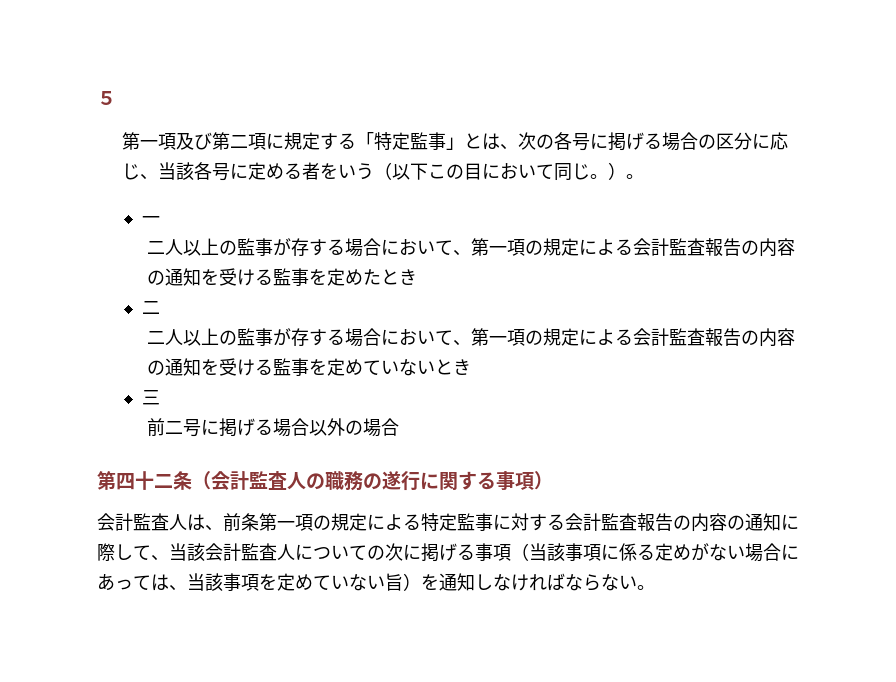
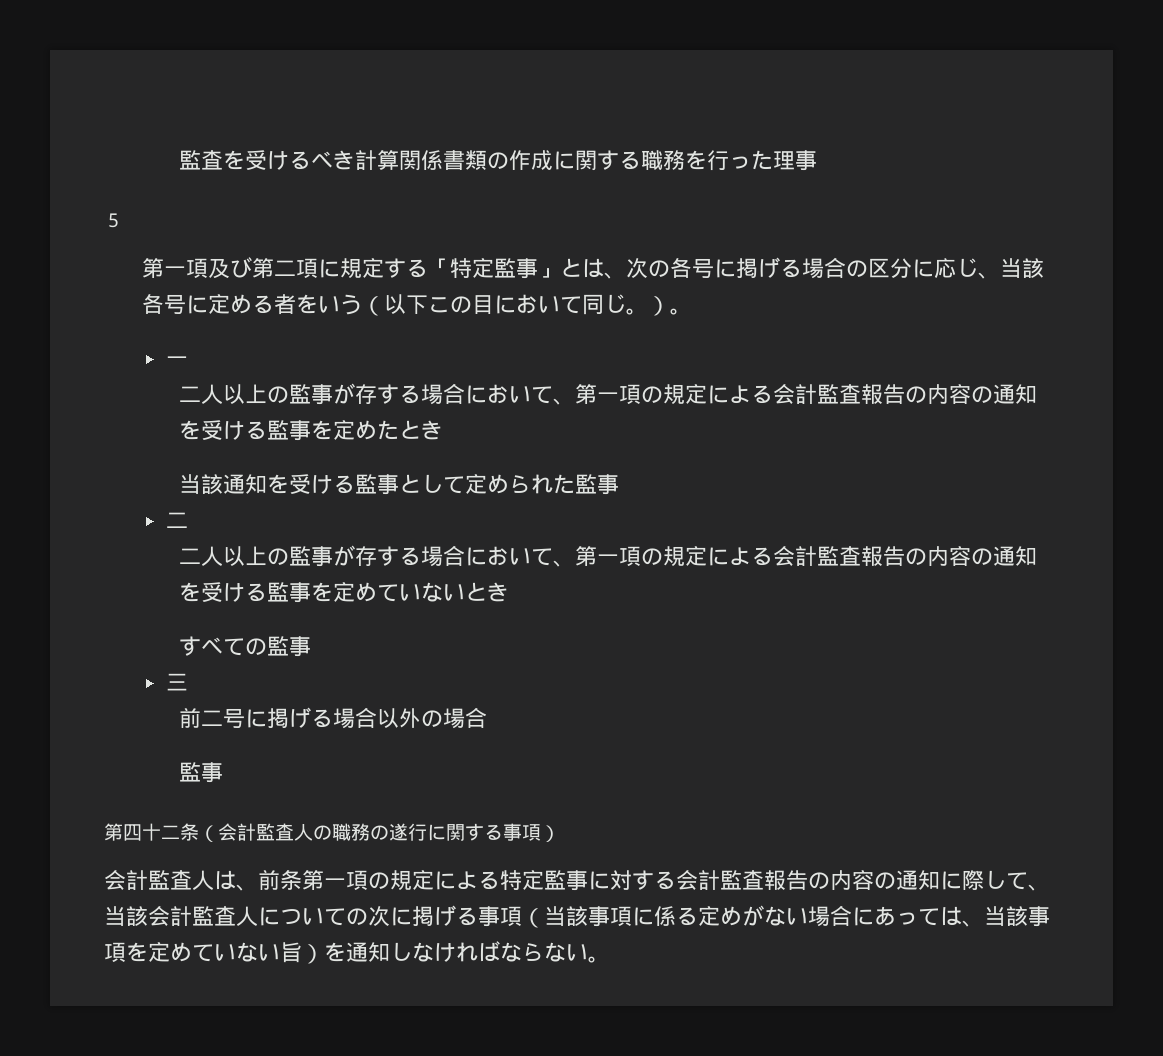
+ 監査を受けるべき計算関係書類の作成に関する職務を行った理事
+ 当該通知を受ける監事として定められた監事
+ すべての監事
  前二号に掲げる場合以外の場合
+ 監事

